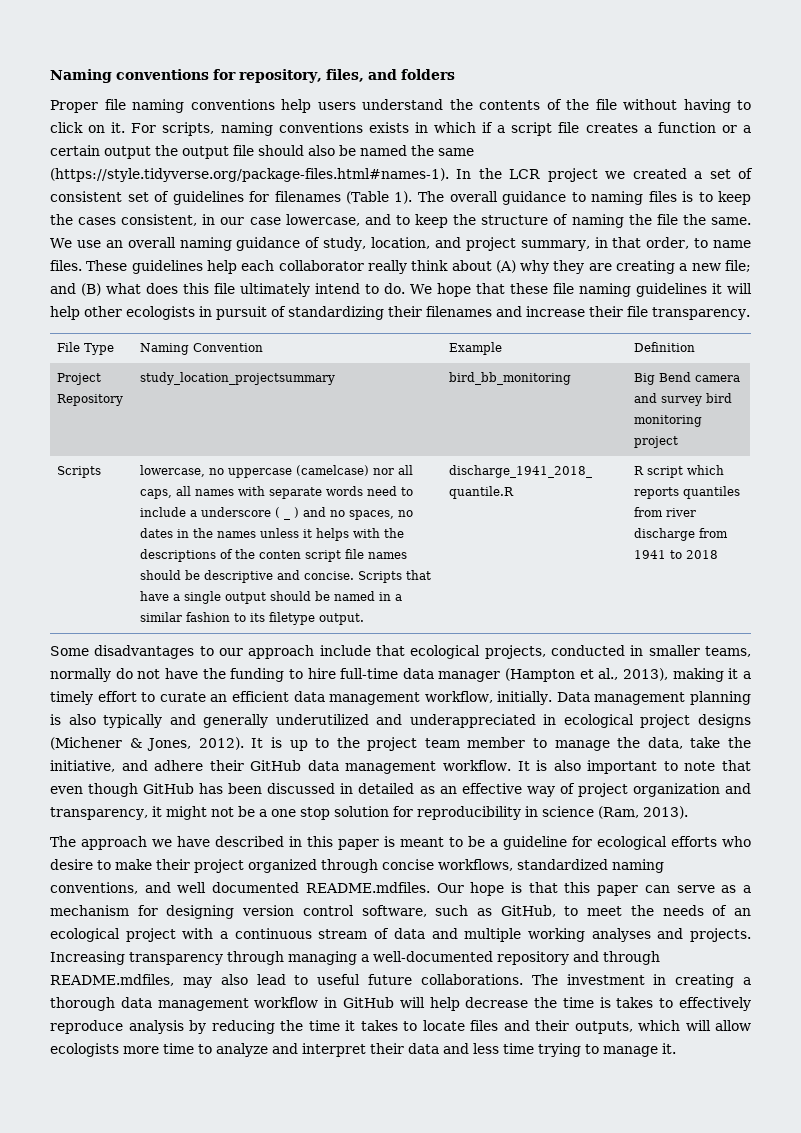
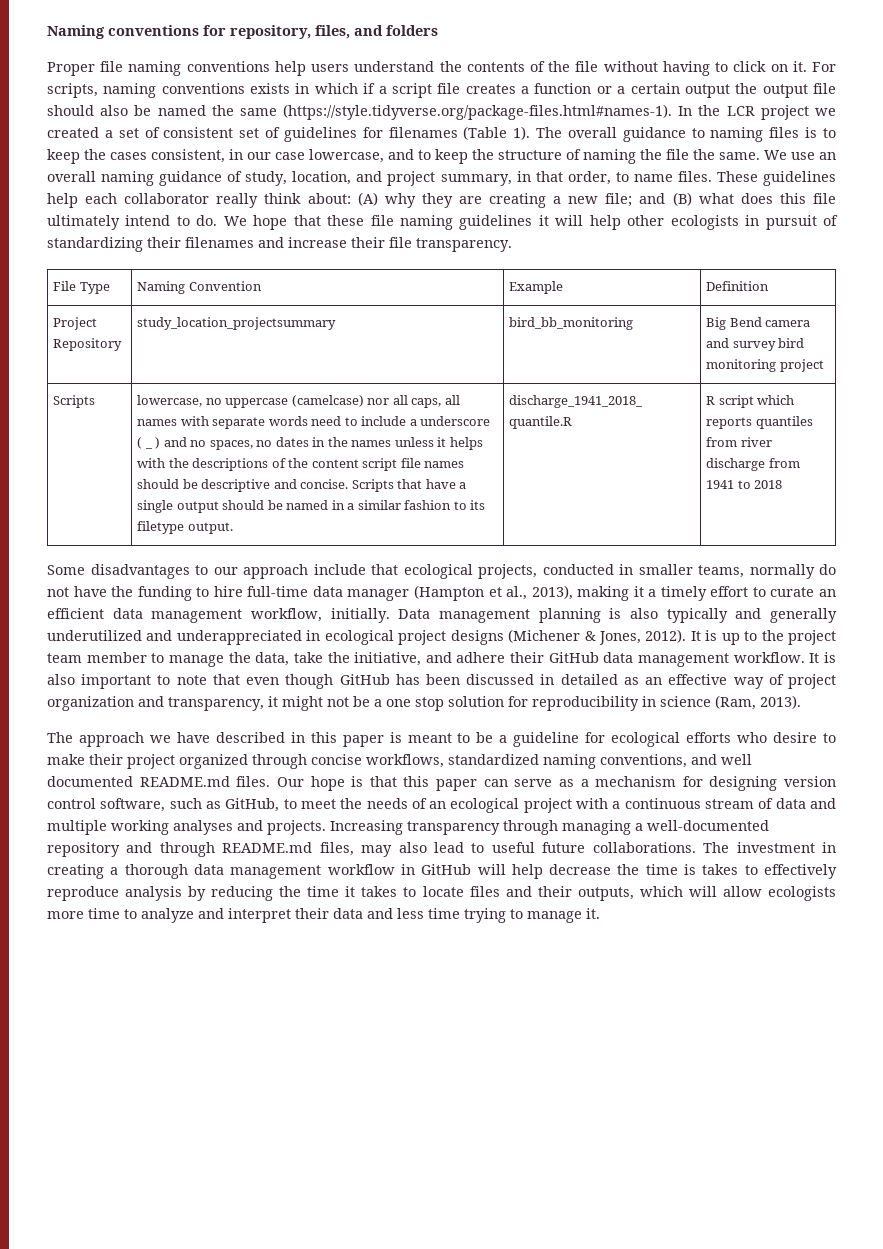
- These guidelines help each collaborator really think about (A) why they are creating a new file; and (B) what does this file ultimately intend to do.
+ These guidelines help each collaborator really think about: (A) why they are creating a new file; and (B) what does this file ultimately intend to do.
- lowercase, no uppercase (camelcase) nor all caps, all names with separate words need to include a underscore ( _ ) and no spaces, no dates in the names unless it helps with the descriptions of the conten script file names should be descriptive and concise.
+ lowercase, no uppercase (camelcase) nor all caps, all names with separate words need to include a underscore ( _ ) and no spaces, no dates in the names unless it helps with the descriptions of the content script file names should be descriptive and concise.
- The approach we have described in this paper is meant to be a guideline for ecological efforts who desire to make their project organized through concise workflows, standardized naming conventions, and well documented README.mdfiles. Our hope is that this paper can serve as a mechanism for designing version control software, such as GitHub, to meet the needs of an ecological project with a continuous stream of data and multiple working analyses and projects.
+ The approach we have described in this paper is meant to be a guideline for ecological efforts who desire to make their project organized through concise workflows, standardized naming conventions, and well documented README.md files. Our hope is that this paper can serve as a mechanism for designing version control software, such as GitHub, to meet the needs of an ecological project with a continuous stream of data and multiple working analyses and projects.
- Increasing transparency through managing a well-documented repository and through README.mdfiles, may also lead to useful future collaborations.
+ Increasing transparency through managing a well-documented repository and through README.md files, may also lead to useful future collaborations.

